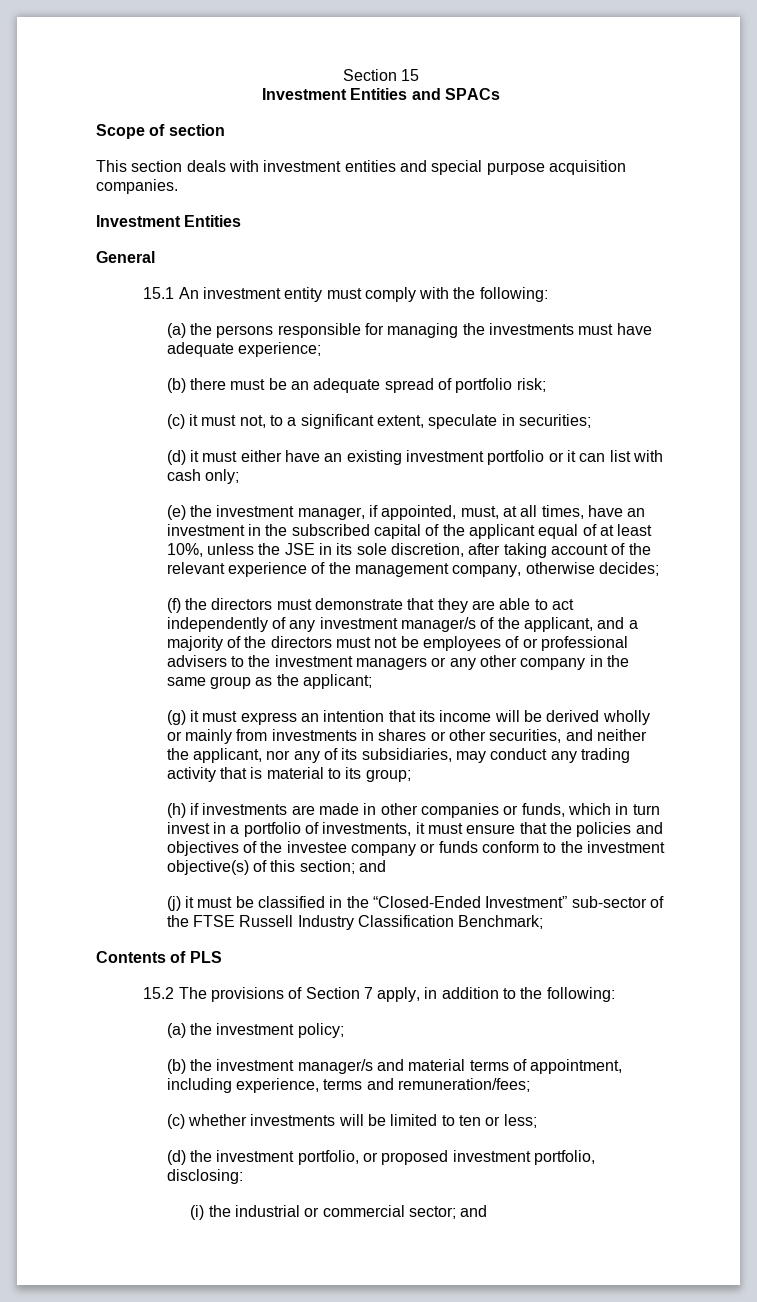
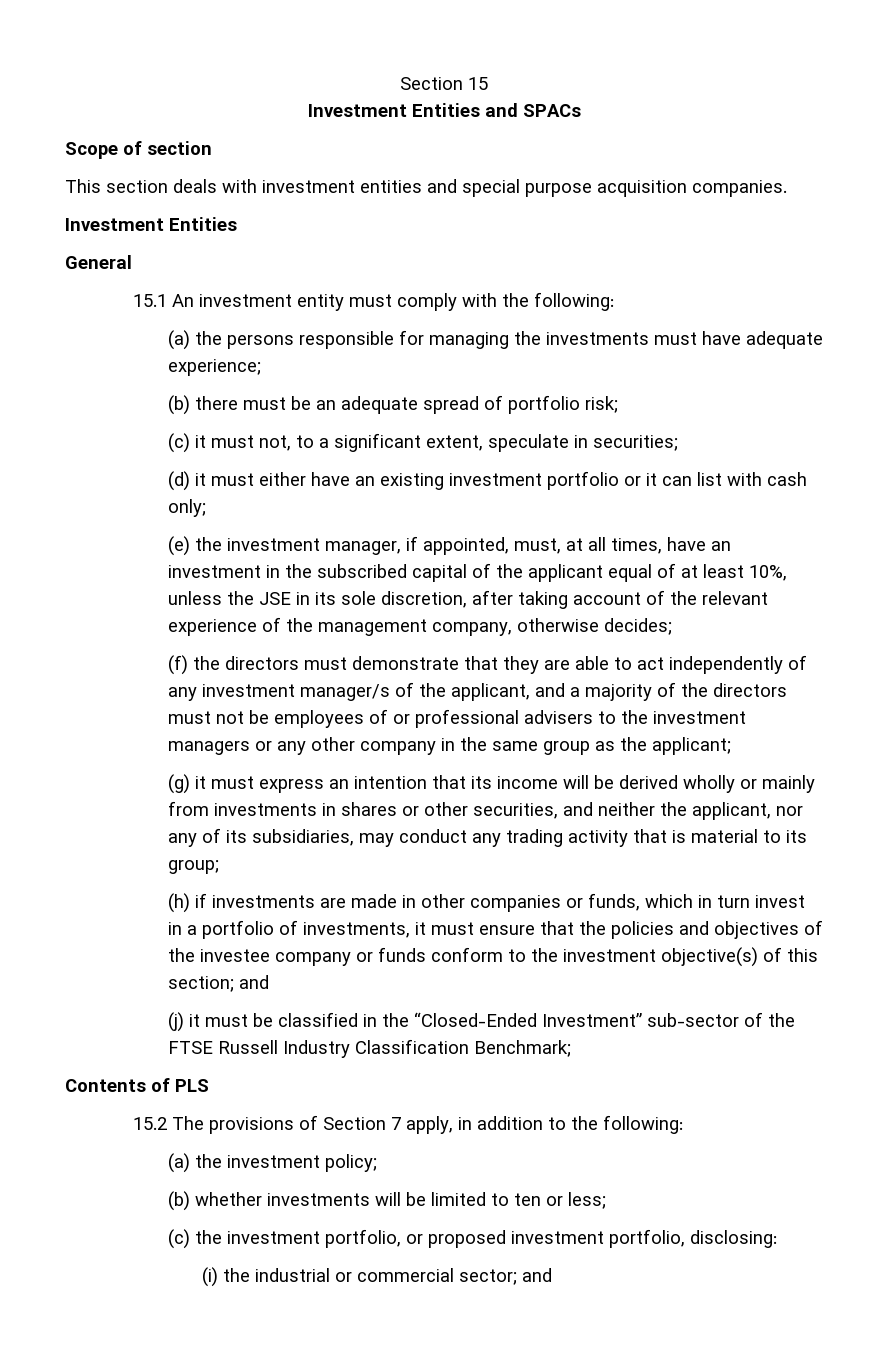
- (b) the investment manager/s and material terms of appointment, including experience, terms and remuneration/fees;
- (c) whether investments will be limited to ten or less;
+ (b) whether investments will be limited to ten or less;
- (d) the investment portfolio, or proposed investment portfolio, disclosing:
+ (c) the investment portfolio, or proposed investment portfolio, disclosing:

